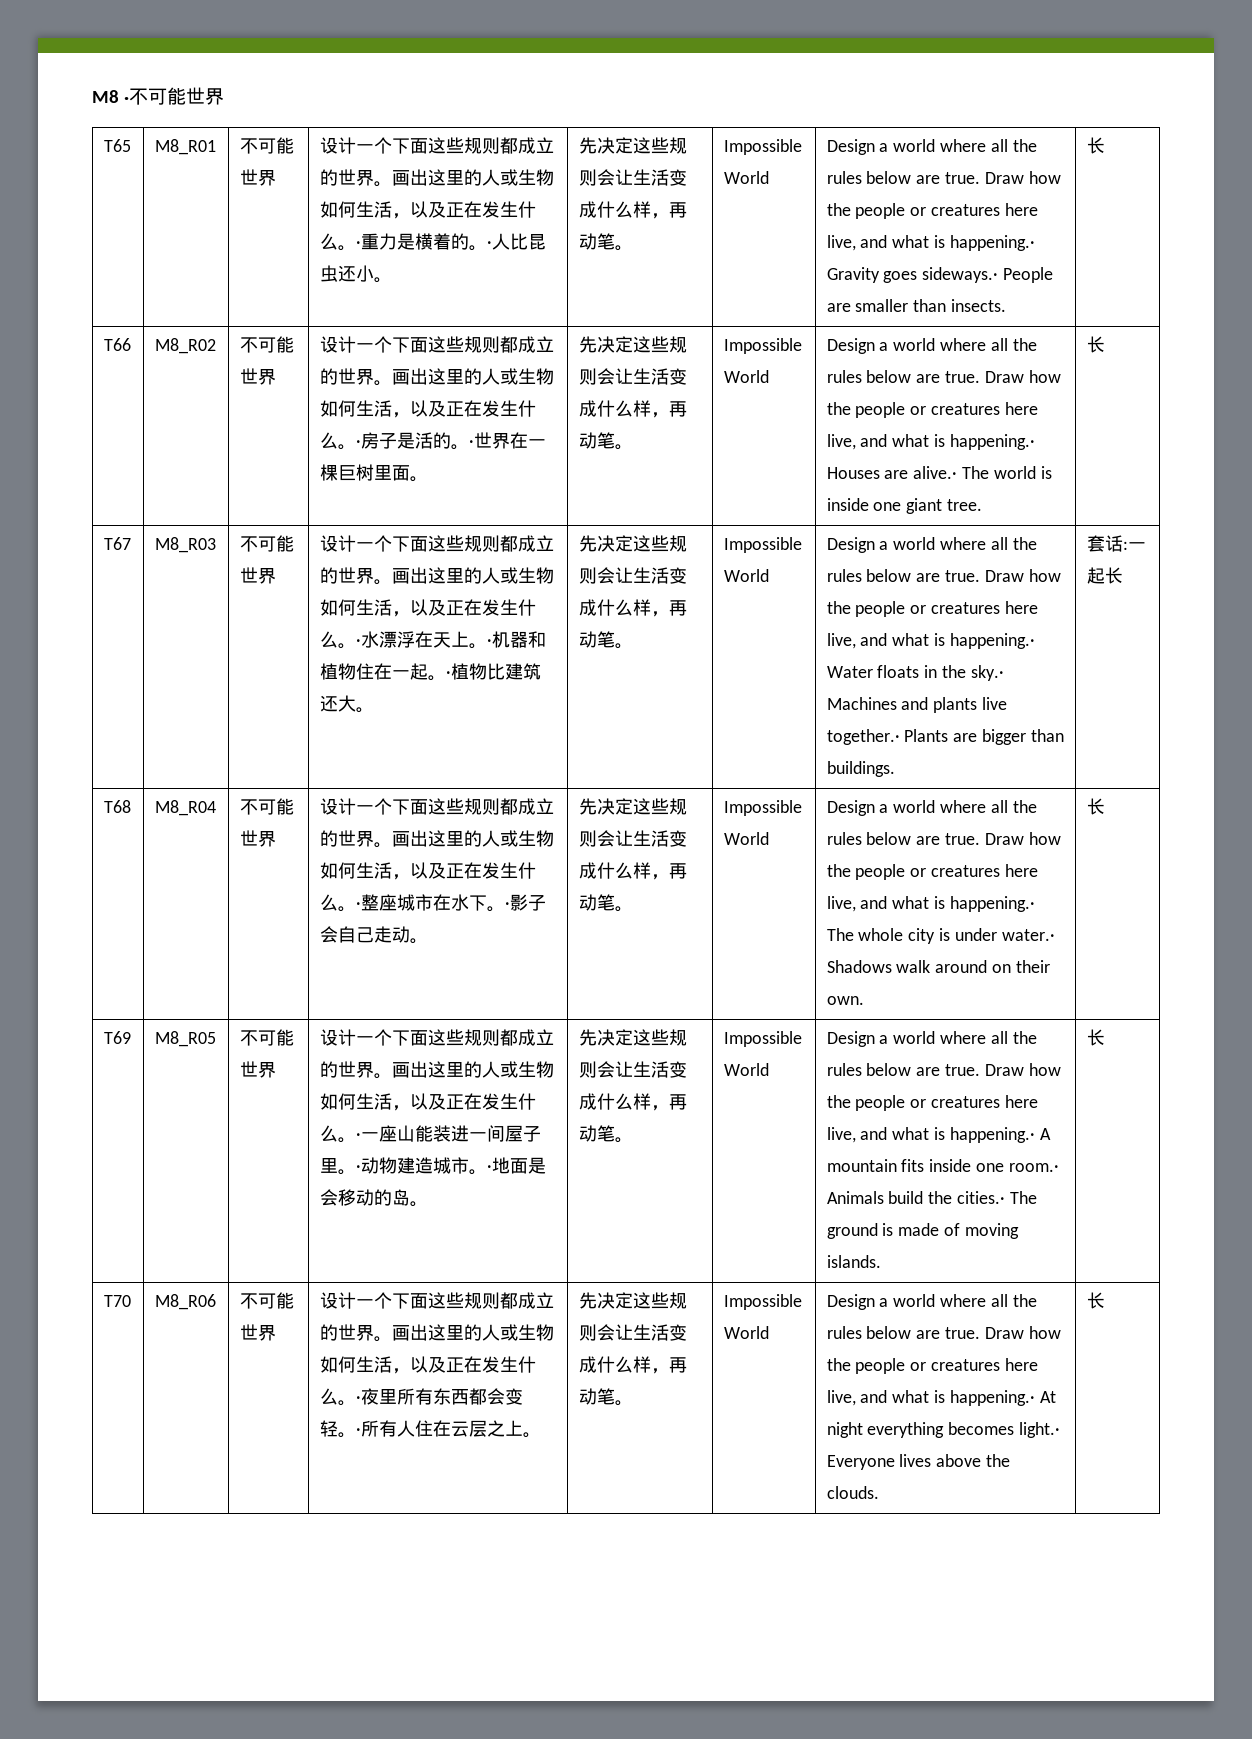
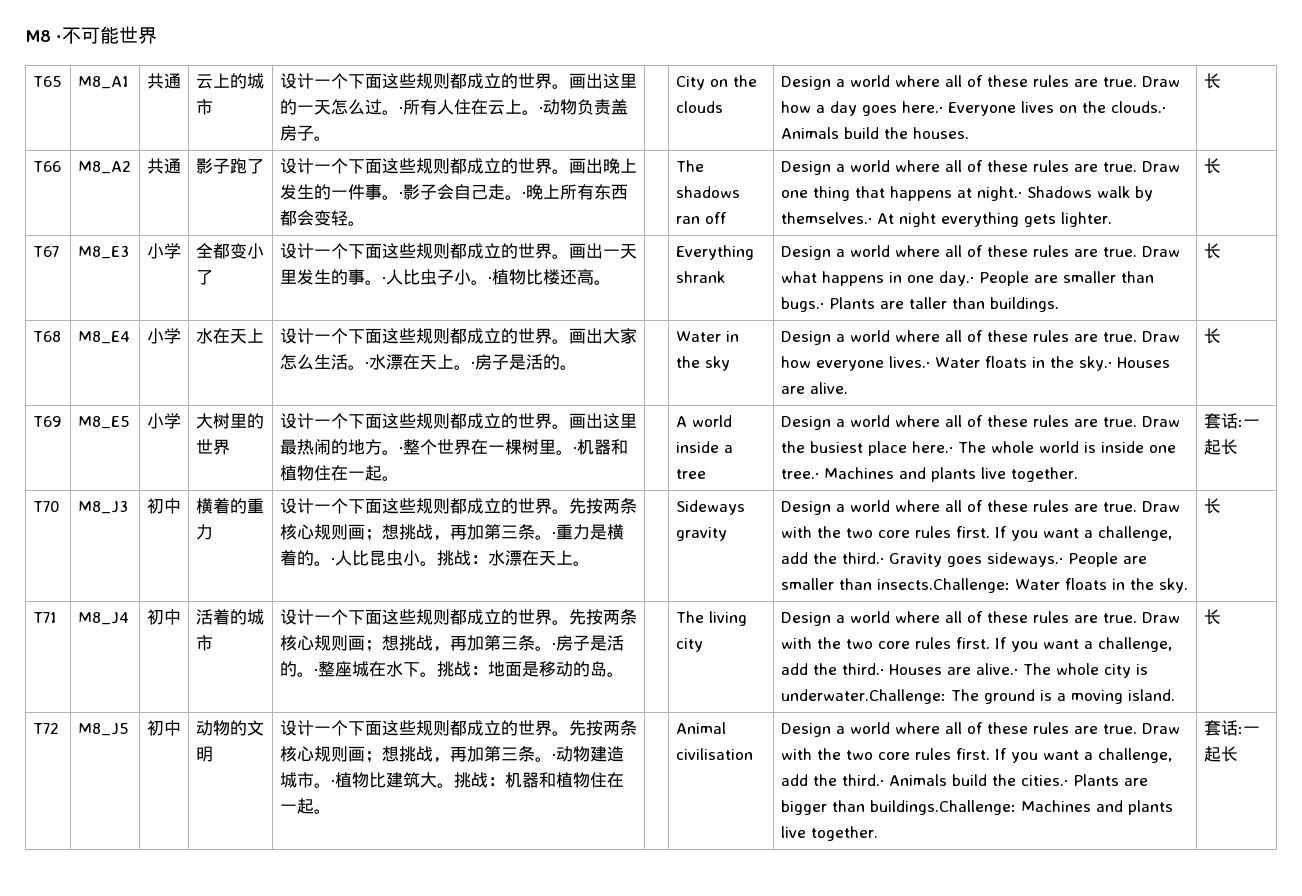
- M8_R01 | 不可能世界
+ M8_A1 | 共通 | 云上的城市 | 设计一个下面这些规则都成立的世界。画出这里的一天怎么过。·所有人住在云上。·动物负责盖房子。 | | City on the clouds | Design a world where all of these rules are true. Draw how a day goes here.· Everyone lives on the clouds.· Animals build the houses. | 长
+ T66 | M8_A2 | 共通 | 影子跑了 | 设计一个下面这些规则都成立的世界。画出晚上发生的一件事。·影子会自己走。·晚上所有东西都会变轻。 | | The shadows ran off | Design a world where all of these rules are true. Draw one thing that happens at night.· Shadows walk by themselves.· At night everything gets lighter. | 长
+ T67 | M8_E3 | 小学 | 全都变小了 | 设计一个下面这些规则都成立的世界。画出一天里发生的事。·人比虫子小。·植物比楼还高。 | | Everything shrank | Design a world where all of these rules are true. Draw what happens in one day.· People are smaller than bugs.· Plants are taller than buildings. | 长
+ T68 | M8_E4 | 小学 | 水在天上 | 设计一个下面这些规则都成立的世界。画出大家怎么生活。·水漂在天上。·房子是活的。 | | Water in the sky | Design a world where all of these rules are true. Draw how everyone lives.· Water floats in the sky.· Houses are alive. | 长
+ T69 | M8_E5 | 小学 | 大树里的世界
- 画出这里的人或生物如何生活，以及正在发生什么。·重力是横着的。·人比昆虫还小。 | 先决定这些规则会让生活变成什么样，再动笔。 | Impossible World | Design a world where all the rules below are true. Draw how the people or creatures here live, and what is happening.· Gravity goes sideways.· People are smaller than insects. | 长
- T66 | M8_R02 | 不可能世界 | 设计一个下面这些规则都成立的世界。画出这里的人或生物如何生活，以及正在发生什么。·房子是活的。·世界在一棵巨树里面。 | 先决定这些规则会让生活变成什么样，再动笔。 | Impossible World | Design a world where all the rules below are true. Draw how the people or creatures here live, and what is happening.· Houses are alive.· The world is inside one giant tree. | 长
- T67 | M8_R03 | 不可能世界 | 设计一个下面这些规则都成立的世界。画出这里的人或生物如何生活，以及正在发生什么。·水漂浮在天上。·机器和植物住在一起。·植物比建筑还大。 | 先决定这些规则会让生活变成什么样，再动笔。 | Impossible World | Design a world where all the rules below are true. Draw how the people or creatures here live, and what is happening.· Water floats in the sky.· Machines and plants live together.· Plants are bigger than buildings. | 套话:一起长
- T68 | M8_R04 | 不可能世界 | 设计一个下面这些规则都成立的世界。画出这里的人或生物如何生活，以及正在发生什么。·整座城市在水下。·影子会自己走动。 | 先决定这些规则会让生活变成什么样，再动笔。 | Impossible World | Design a world where all the rules below are true. Draw how the people or creatures here live, and what is happening.· The whole city is under water.· Shadows walk around on their own. | 长
- T69 | M8_R05 | 不可能世界 | 设计一个下面这些规则都成立的世界。画出这里的人或生物如何生活，以及正在发生什么。·一座山能装进一间屋子里。
+ 画出这里最热闹的地方。·整个世界在一棵树里。·机器和植物住在一起。 | | A world inside a tree | Design a world where all of these rules are true. Draw the busiest place here.· The whole world is inside one tree.· Machines and plants live together. | 套话:一起长
+ T70 | M8_J3 | 初中 | 横着的重力 | 设计一个下面这些规则都成立的世界。先按两条核心规则画；想挑战，再加第三条。·重力是横着的。·人比昆虫小。挑战：水漂在天上。 | | Sideways gravity | Design a world where all of these rules are true. Draw with the two core rules first. If you want a challenge, add the third.· Gravity goes sideways.· People are smaller than insects.Challenge: Water floats in the sky. | 长
+ T71 | M8_J4 | 初中 | 活着的城市 | 设计一个下面这些规则都成立的世界。先按两条核心规则画；想挑战，再加第三条。·房子是活的。·整座城在水下。挑战：地面是移动的岛。 | | The living city | Design a world where all of these rules are true. Draw with the two core rules first. If you want a challenge, add the third.· Houses are alive.· The whole city is underwater.Challenge: The ground is a moving island. | 长
+ T72 | M8_J5 | 初中 | 动物的文明 | 设计一个下面这些规则都成立的世界。先按两条核心规则画；想挑战，再加第三条。
- ·地面是会移动的岛。 | 先决定这些规则会让生活变成什么样，再动笔。 | Impossible World | Design a world where all the rules below are true. Draw how the people or creatures here live, and what is happening.· A mountain fits inside one room.· Animals build the cities.· The ground is made of moving islands. | 长
- T70 | M8_R06 | 不可能世界 | 设计一个下面这些规则都成立的世界。画出这里的人或生物如何生活，以及正在发生什么。·夜里所有东西都会变轻。·所有人住在云层之上。 | 先决定这些规则会让生活变成什么样，再动笔。 | Impossible World | Design a world where all the rules below are true. Draw how the people or creatures here live, and what is happening.· At night everything becomes light.· Everyone lives above the clouds. | 长
+ ·植物比建筑大。挑战：机器和植物住在一起。 | | Animal civilisation | Design a world where all of these rules are true. Draw with the two core rules first. If you want a challenge, add the third.· Animals build the cities.· Plants are bigger than buildings.Challenge: Machines and plants live together. | 套话:一起长

